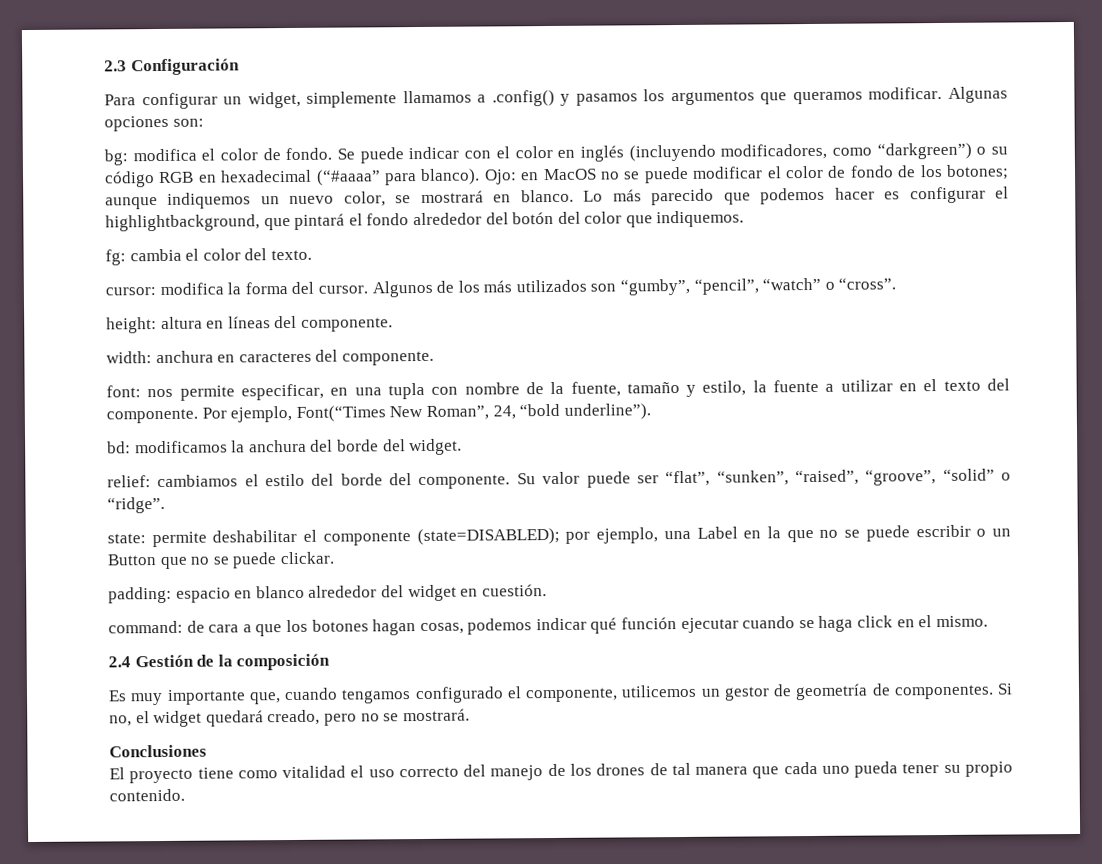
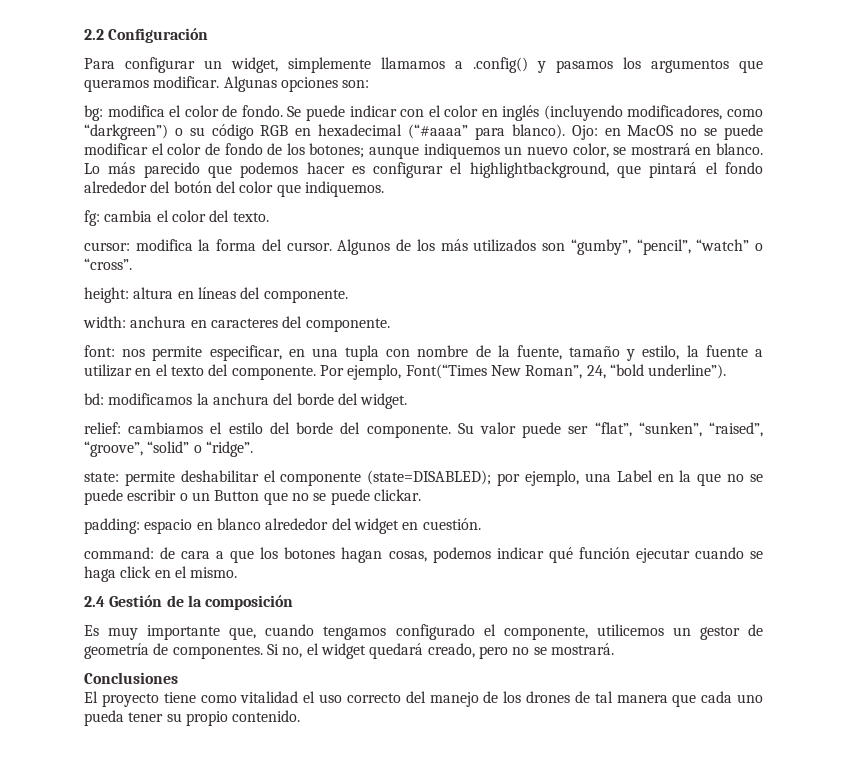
- 2.3 Configuración
+ 2.2 Configuración

